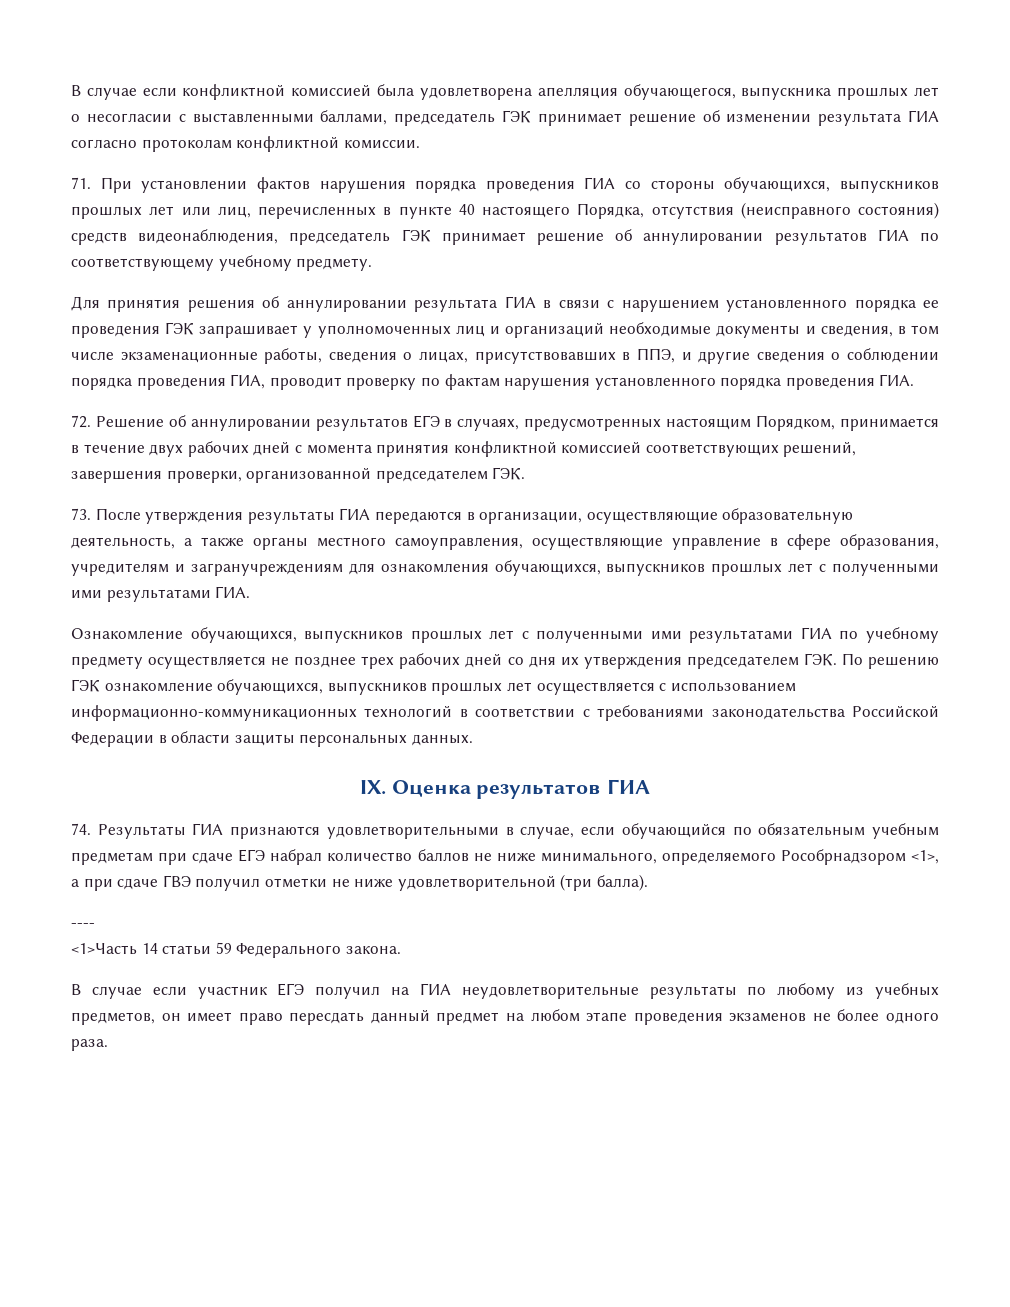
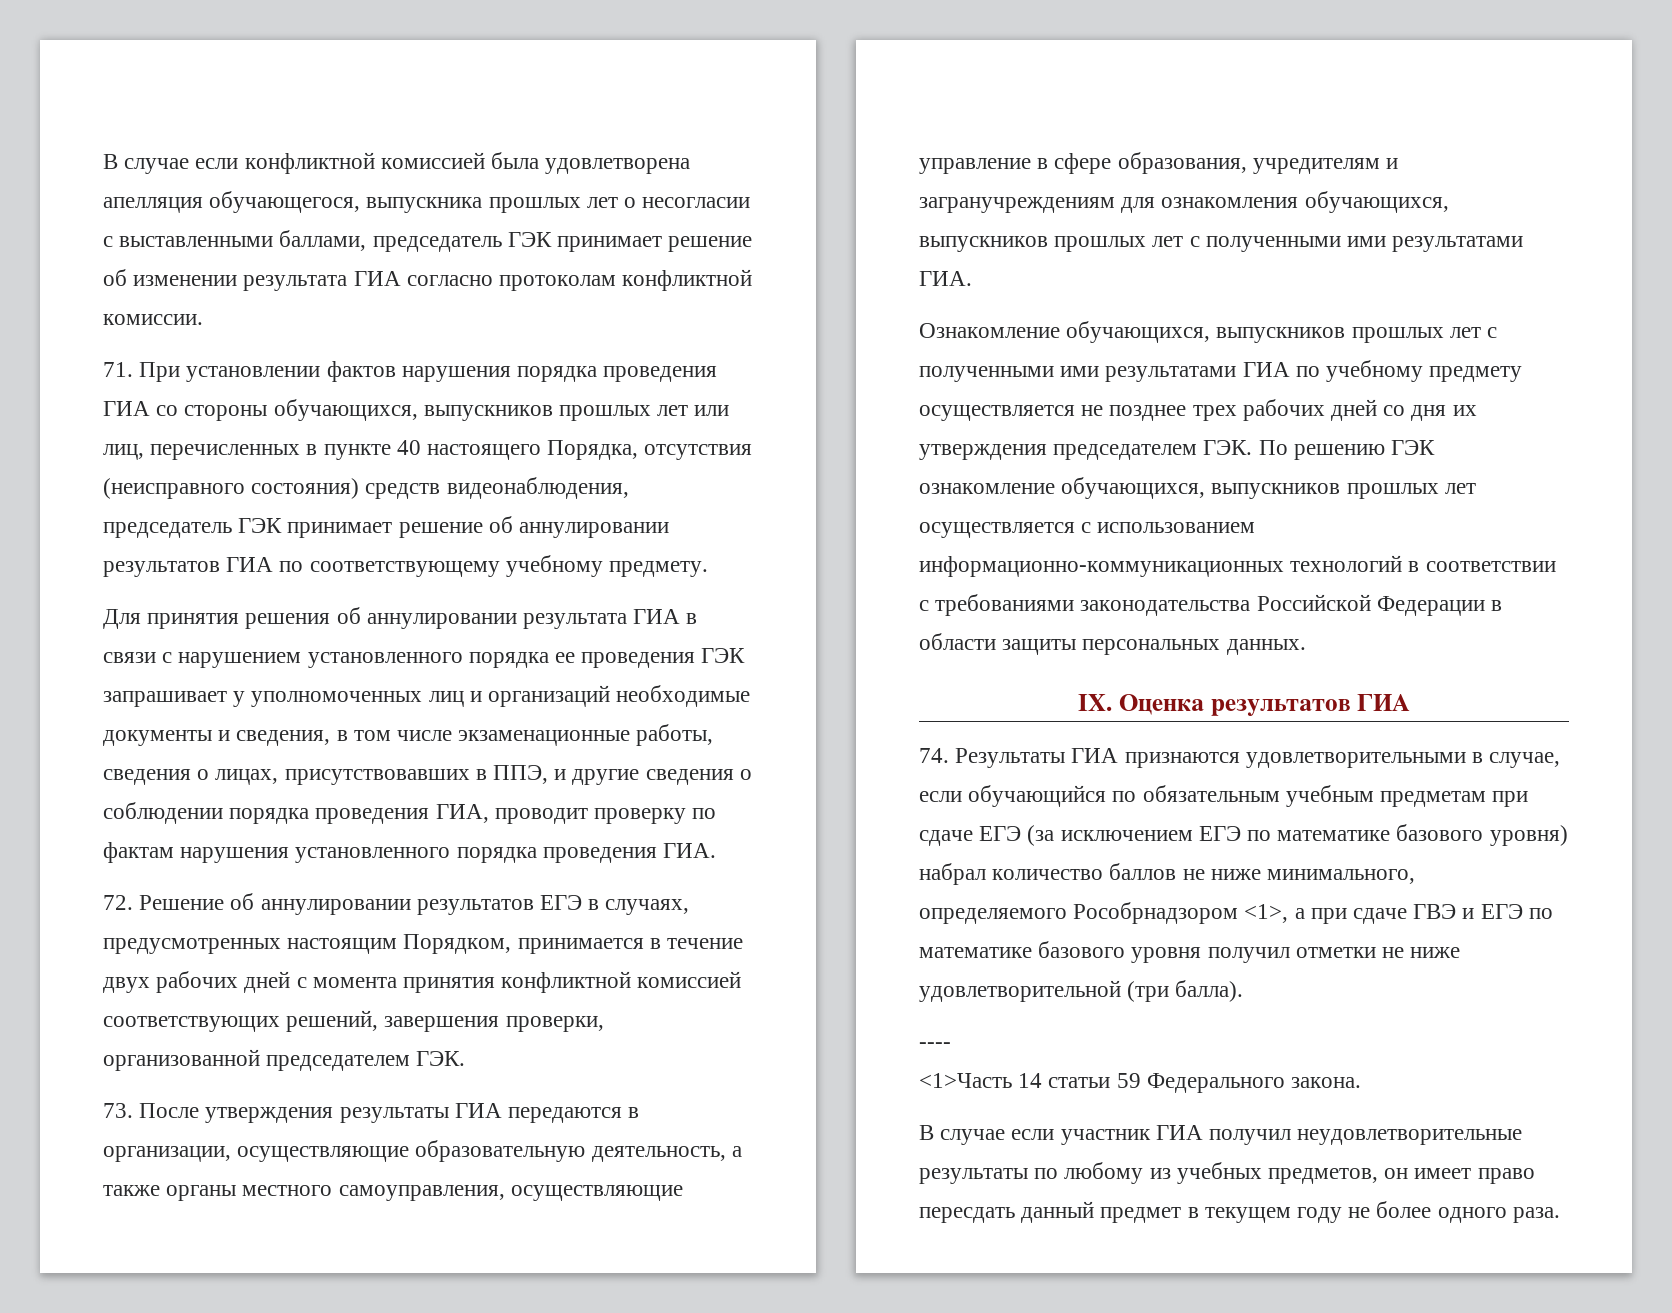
- 74. Результаты ГИА признаются удовлетворительными в случае, если обучающийся по обязательным учебным предметам при сдаче ЕГЭ набрал количество баллов не ниже минимального, определяемого Рособрнадзором <1>, а при сдаче ГВЭ получил отметки не ниже удовлетворительной (три балла).
+ 74. Результаты ГИА признаются удовлетворительными в случае, если обучающийся по обязательным учебным предметам при сдаче ЕГЭ (за исключением ЕГЭ по математике базового уровня) набрал количество баллов не ниже минимального, определяемого Рособрнадзором <1>, а при сдаче ГВЭ и ЕГЭ по математике базового уровня получил отметки не ниже удовлетворительной (три балла).
- В случае если участник ЕГЭ получил на ГИА неудовлетворительные результаты по любому из учебных предметов, он имеет право пересдать данный предмет на любом этапе проведения экзаменов не более одного раза.
+ В случае если участник ГИА получил неудовлетворительные результаты по любому из учебных предметов, он имеет право пересдать данный предмет в текущем году не более одного раза.

